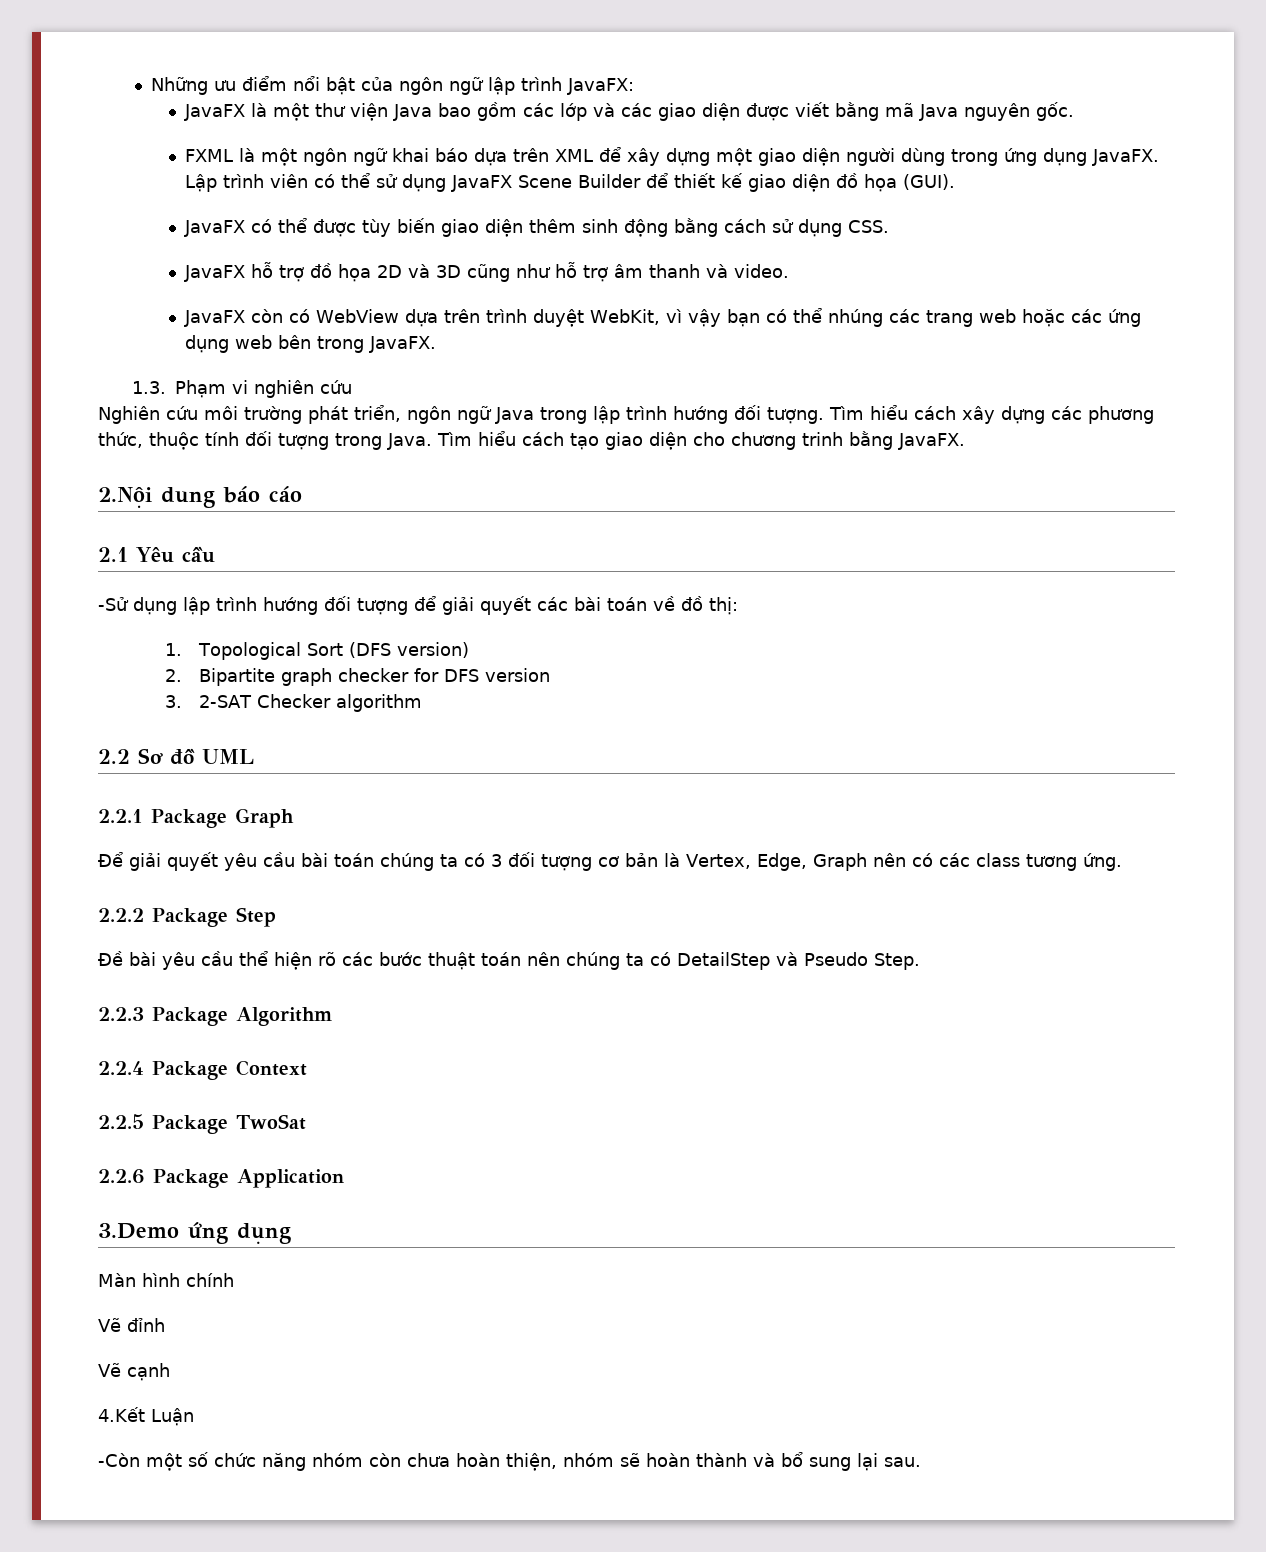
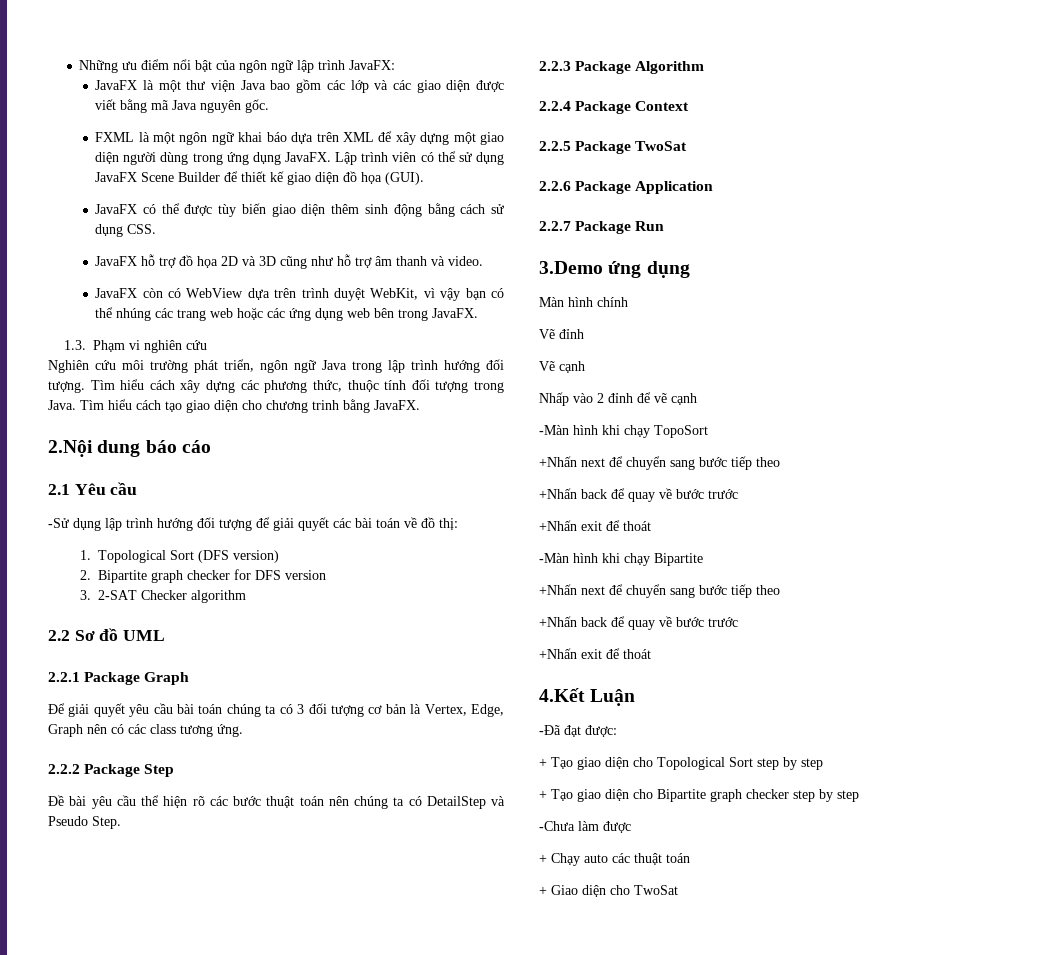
+ 2.2.7 Package Run
+ Nhấp vào 2 đỉnh để vẽ cạnh
+ -Màn hình khi chạy TopoSort
+ +Nhấn next để chuyển sang bước tiếp theo
+ +Nhấn back để quay về bước trước
+ +Nhấn exit để thoát
+ -Màn hình khi chạy Bipartite
+ +Nhấn next để chuyển sang bước tiếp theo
+ +Nhấn back để quay về bước trước
+ +Nhấn exit để thoát
  4.Kết Luận
- -Còn một số chức năng nhóm còn chưa hoàn thiện, nhóm sẽ hoàn thành và bổ sung lại sau.
+ -Đã đạt được:
+ + Tạo giao diện cho Topological Sort step by step
+ + Tạo giao diện cho Bipartite graph checker step by step
+ -Chưa làm được
+ + Chạy auto các thuật toán
+ + Giao diện cho TwoSat

